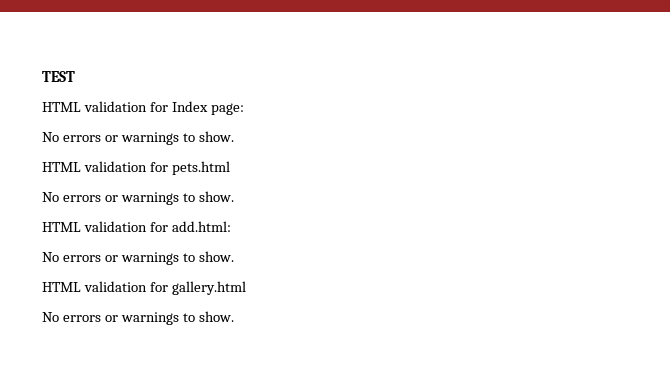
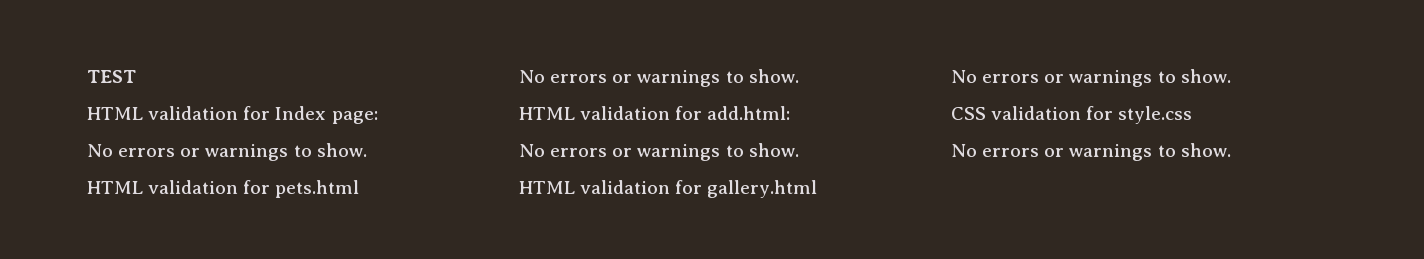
+ CSS validation for style.css
+ No errors or warnings to show.

